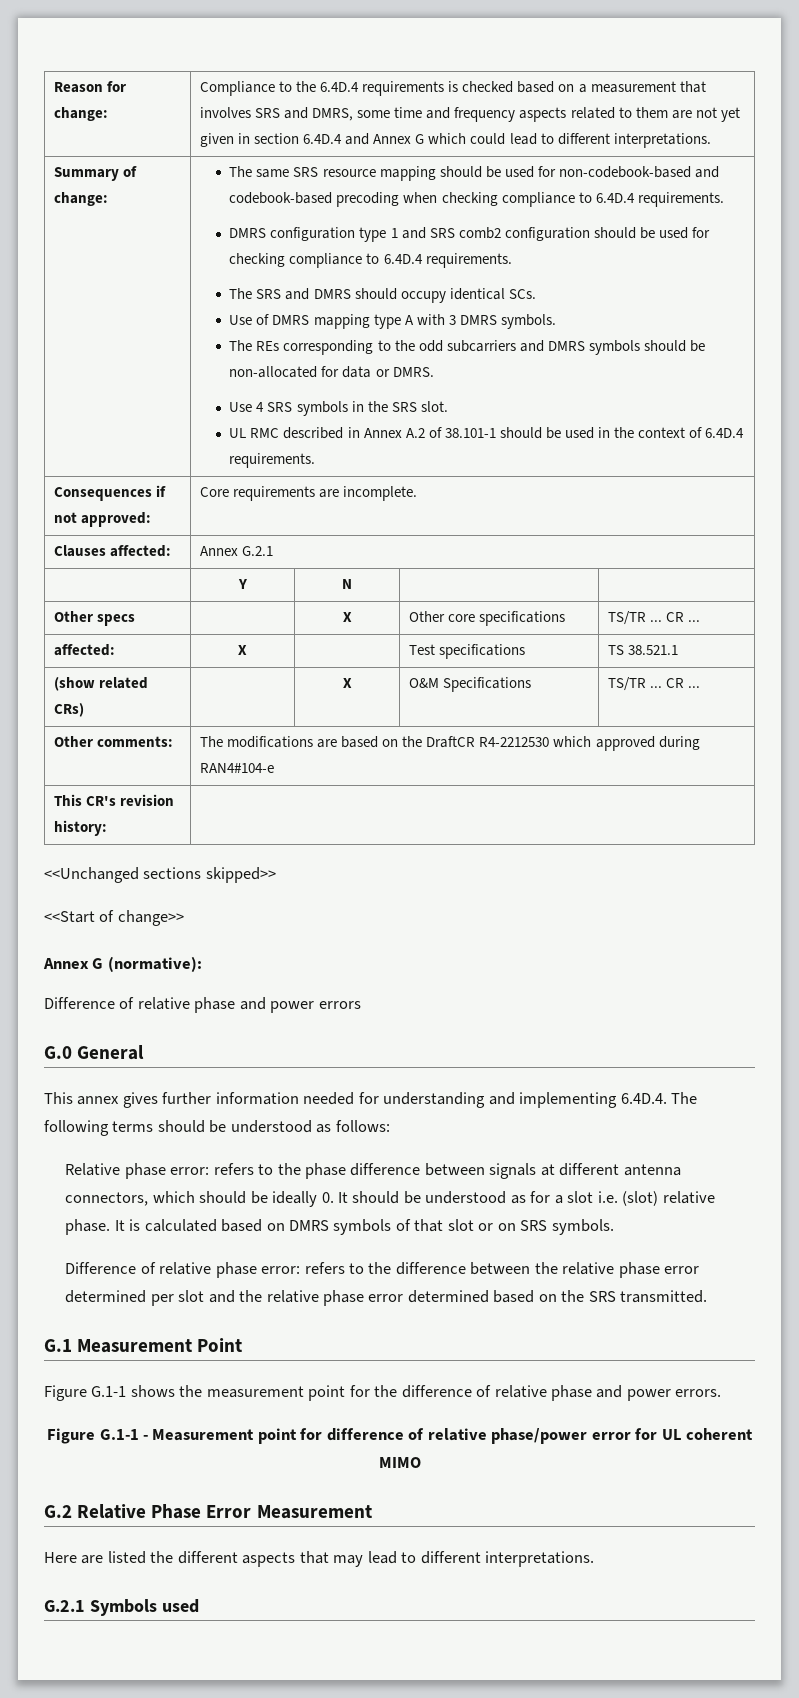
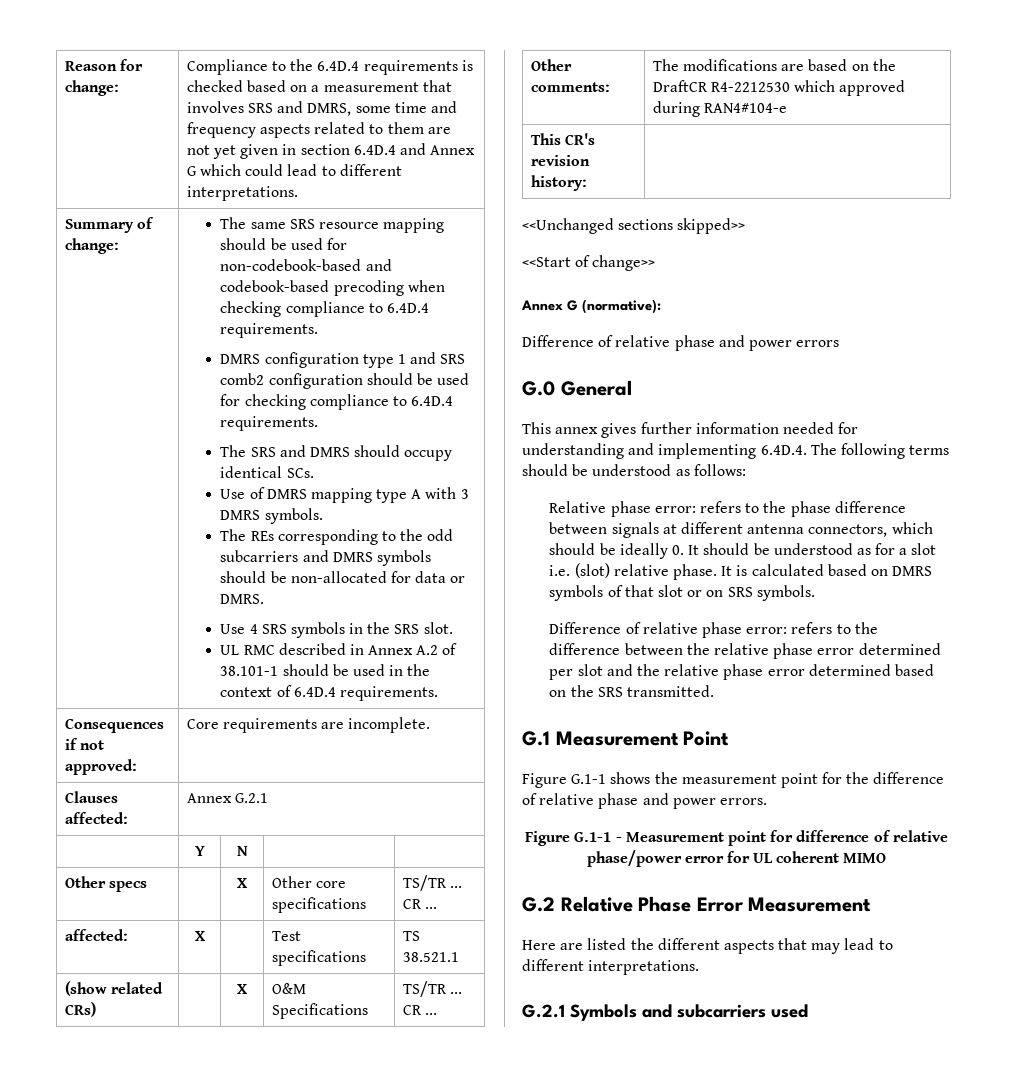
- G.2.1 Symbols used
+ G.2.1 Symbols and subcarriers used

